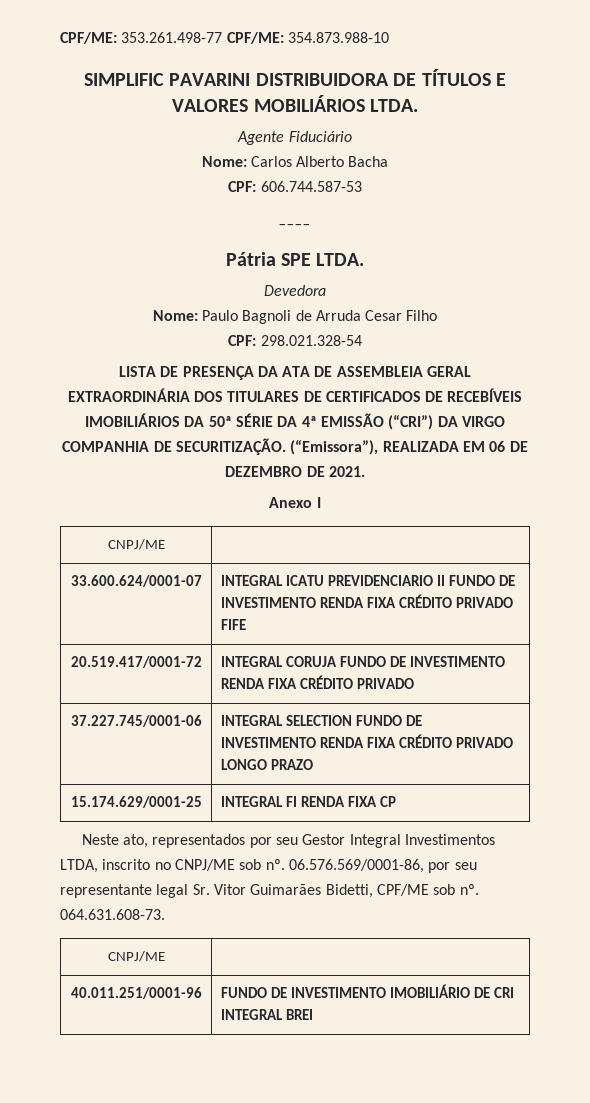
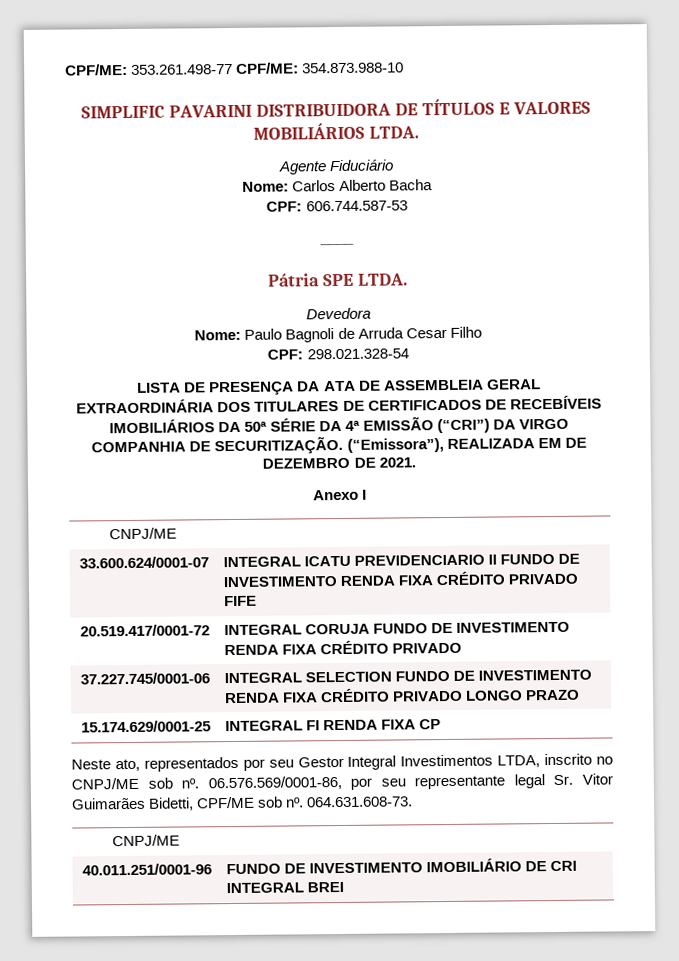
- (“Emissora”), REALIZADA EM 06 DE DEZEMBRO DE 2021.
+ (“Emissora”), REALIZADA EM DE DEZEMBRO DE 2021.

